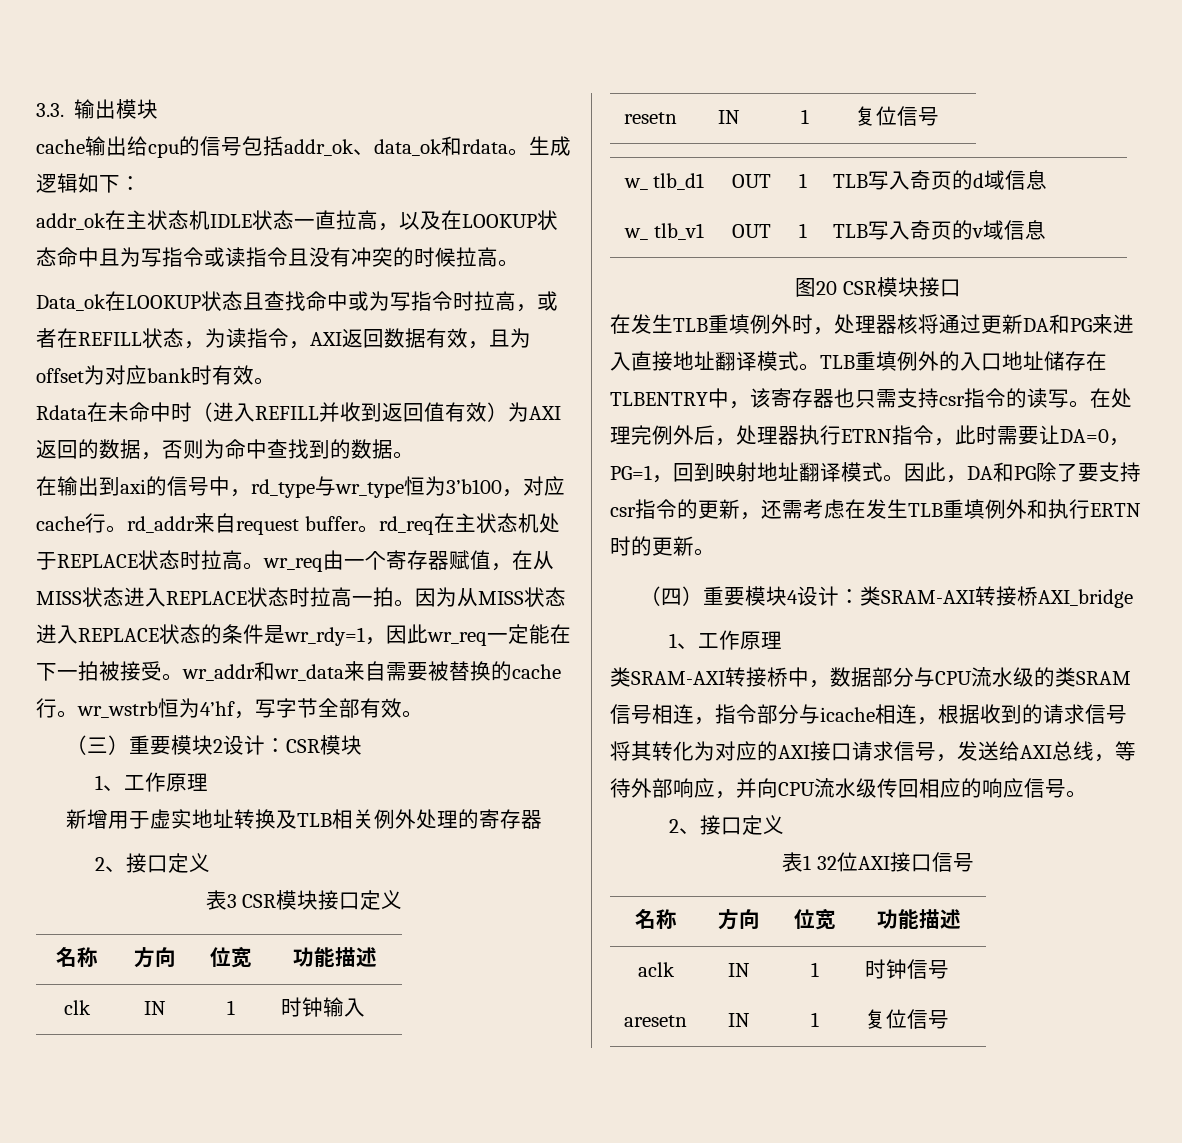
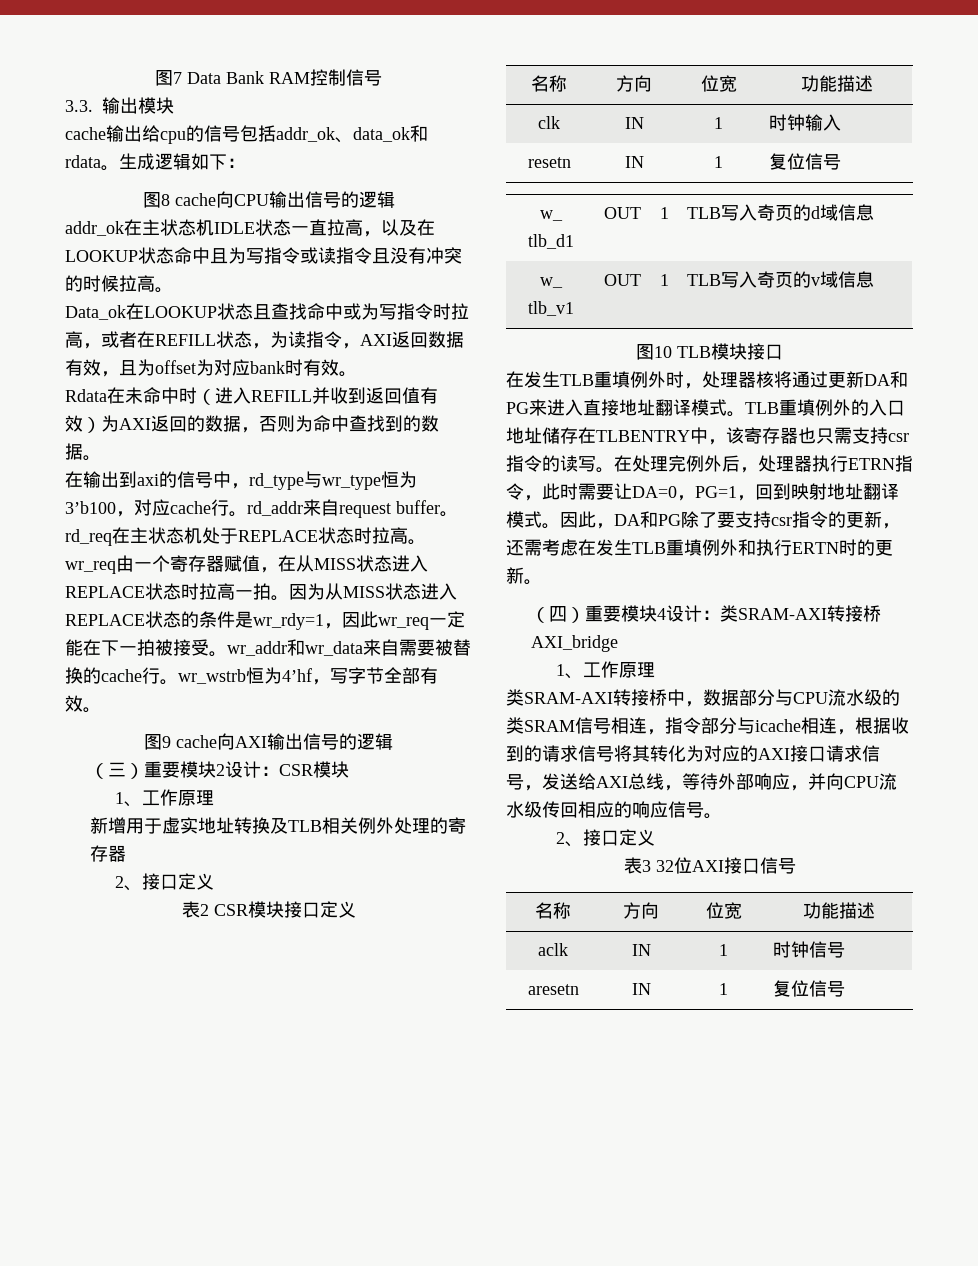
+ 图7 Data Bank RAM控制信号
+ 图8 cache向CPU输出信号的逻辑
+ 图9 cache向AXI输出信号的逻辑
- 表3 CSR模块接口定义
+ 表2 CSR模块接口定义
- 图20 CSR模块接口
+ 图10 TLB模块接口
- 表1 32位AXI接口信号
+ 表3 32位AXI接口信号

